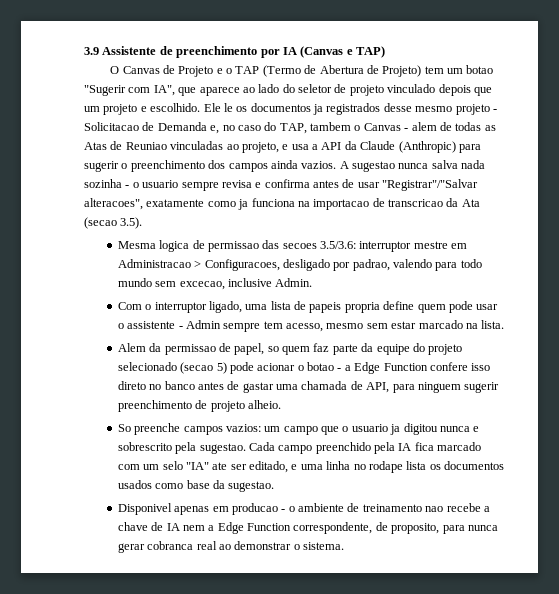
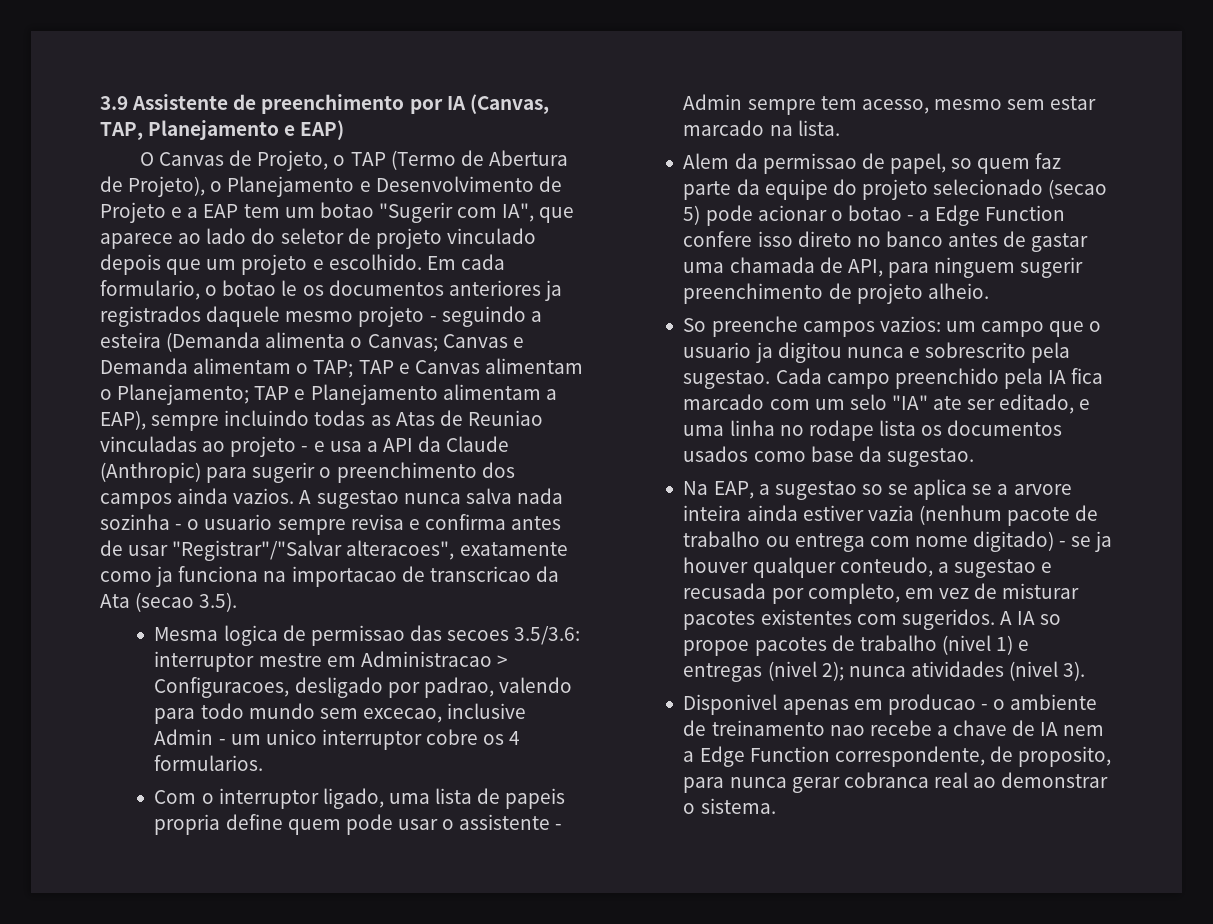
- 3.9 Assistente de preenchimento por IA (Canvas e TAP)
+ 3.9 Assistente de preenchimento por IA (Canvas, TAP, Planejamento e EAP)
- O Canvas de Projeto e o TAP (Termo de Abertura de Projeto) tem um botao "Sugerir com IA", que aparece ao lado do seletor de projeto vinculado depois que um projeto e escolhido.
+ O Canvas de Projeto, o TAP (Termo de Abertura de Projeto), o Planejamento e Desenvolvimento de Projeto e a EAP tem um botao "Sugerir com IA", que aparece ao lado do seletor de projeto vinculado depois que um projeto e escolhido.
- Ele le os documentos ja registrados desse mesmo projeto - Solicitacao de Demanda e, no caso do TAP, tambem o Canvas - alem de todas as Atas de Reuniao vinculadas ao projeto, e usa a API da Claude (Anthropic) para sugerir o preenchimento dos campos ainda vazios.
+ Em cada formulario, o botao le os documentos anteriores ja registrados daquele mesmo projeto - seguindo a esteira (Demanda alimenta o Canvas; Canvas e Demanda alimentam o TAP; TAP e Canvas alimentam o Planejamento; TAP e Planejamento alimentam a EAP), sempre incluindo todas as Atas de Reuniao vinculadas ao projeto - e usa a API da Claude (Anthropic) para sugerir o preenchimento dos campos ainda vazios.
- Mesma logica de permissao das secoes 3.5/3.6: interruptor mestre em Administracao > Configuracoes, desligado por padrao, valendo para todo mundo sem excecao, inclusive Admin.
+ Mesma logica de permissao das secoes 3.5/3.6: interruptor mestre em Administracao > Configuracoes, desligado por padrao, valendo para todo mundo sem excecao, inclusive Admin - um unico interruptor cobre os 4 formularios.
+ Na EAP, a sugestao so se aplica se a arvore inteira ainda estiver vazia (nenhum pacote de trabalho ou entrega com nome digitado) - se ja houver qualquer conteudo, a sugestao e recusada por completo, em vez de misturar pacotes existentes com sugeridos. A IA so propoe pacotes de trabalho (nivel 1) e entregas (nivel 2); nunca atividades (nivel 3).

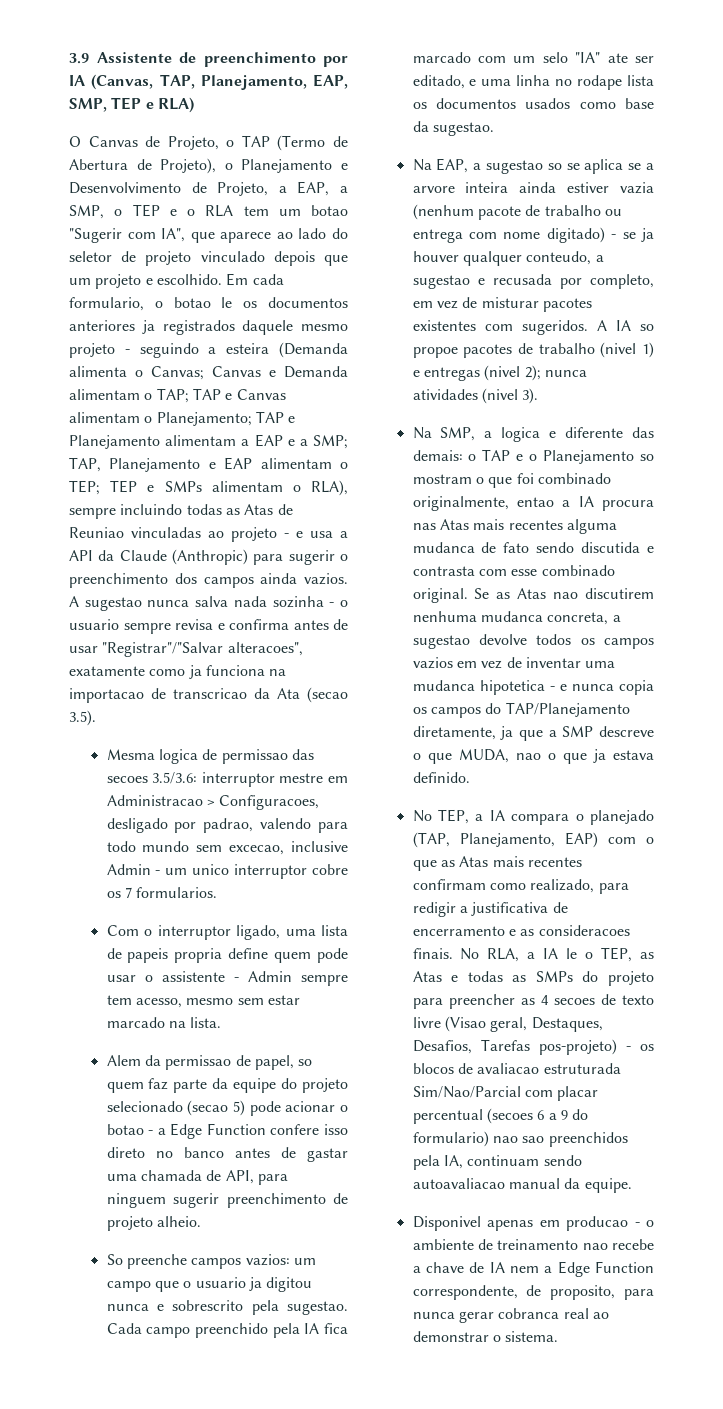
- 3.9 Assistente de preenchimento por IA (Canvas, TAP, Planejamento e EAP)
+ 3.9 Assistente de preenchimento por IA (Canvas, TAP, Planejamento, EAP, SMP, TEP e RLA)
- O Canvas de Projeto, o TAP (Termo de Abertura de Projeto), o Planejamento e Desenvolvimento de Projeto e a EAP tem um botao "Sugerir com IA", que aparece ao lado do seletor de projeto vinculado depois que um projeto e escolhido.
+ O Canvas de Projeto, o TAP (Termo de Abertura de Projeto), o Planejamento e Desenvolvimento de Projeto, a EAP, a SMP, o TEP e o RLA tem um botao "Sugerir com IA", que aparece ao lado do seletor de projeto vinculado depois que um projeto e escolhido.
- TAP e Planejamento alimentam a EAP), sempre incluindo todas as Atas de Reuniao vinculadas ao projeto - e usa a API da Claude (Anthropic) para sugerir o preenchimento dos campos ainda vazios.
+ TAP e Planejamento alimentam a EAP e a SMP; TAP, Planejamento e EAP alimentam o TEP; TEP e SMPs alimentam o RLA), sempre incluindo todas as Atas de Reuniao vinculadas ao projeto - e usa a API da Claude (Anthropic) para sugerir o preenchimento dos campos ainda vazios.
- Mesma logica de permissao das secoes 3.5/3.6: interruptor mestre em Administracao > Configuracoes, desligado por padrao, valendo para todo mundo sem excecao, inclusive Admin - um unico interruptor cobre os 4 formularios.
+ Mesma logica de permissao das secoes 3.5/3.6: interruptor mestre em Administracao > Configuracoes, desligado por padrao, valendo para todo mundo sem excecao, inclusive Admin - um unico interruptor cobre os 7 formularios.
+ Na SMP, a logica e diferente das demais: o TAP e o Planejamento so mostram o que foi combinado originalmente, entao a IA procura nas Atas mais recentes alguma mudanca de fato sendo discutida e contrasta com esse combinado original. Se as Atas nao discutirem nenhuma mudanca concreta, a sugestao devolve todos os campos vazios em vez de inventar uma mudanca hipotetica - e nunca copia os campos do TAP/Planejamento diretamente, ja que a SMP descreve o que MUDA, nao o que ja estava definido.
+ No TEP, a IA compara o planejado (TAP, Planejamento, EAP) com o que as Atas mais recentes confirmam como realizado, para redigir a justificativa de encerramento e as consideracoes finais. No RLA, a IA le o TEP, as Atas e todas as SMPs do projeto para preencher as 4 secoes de texto livre (Visao geral, Destaques, Desafios, Tarefas pos-projeto) - os blocos de avaliacao estruturada Sim/Nao/Parcial com placar percentual (secoes 6 a 9 do formulario) nao sao preenchidos pela IA, continuam sendo autoavaliacao manual da equipe.

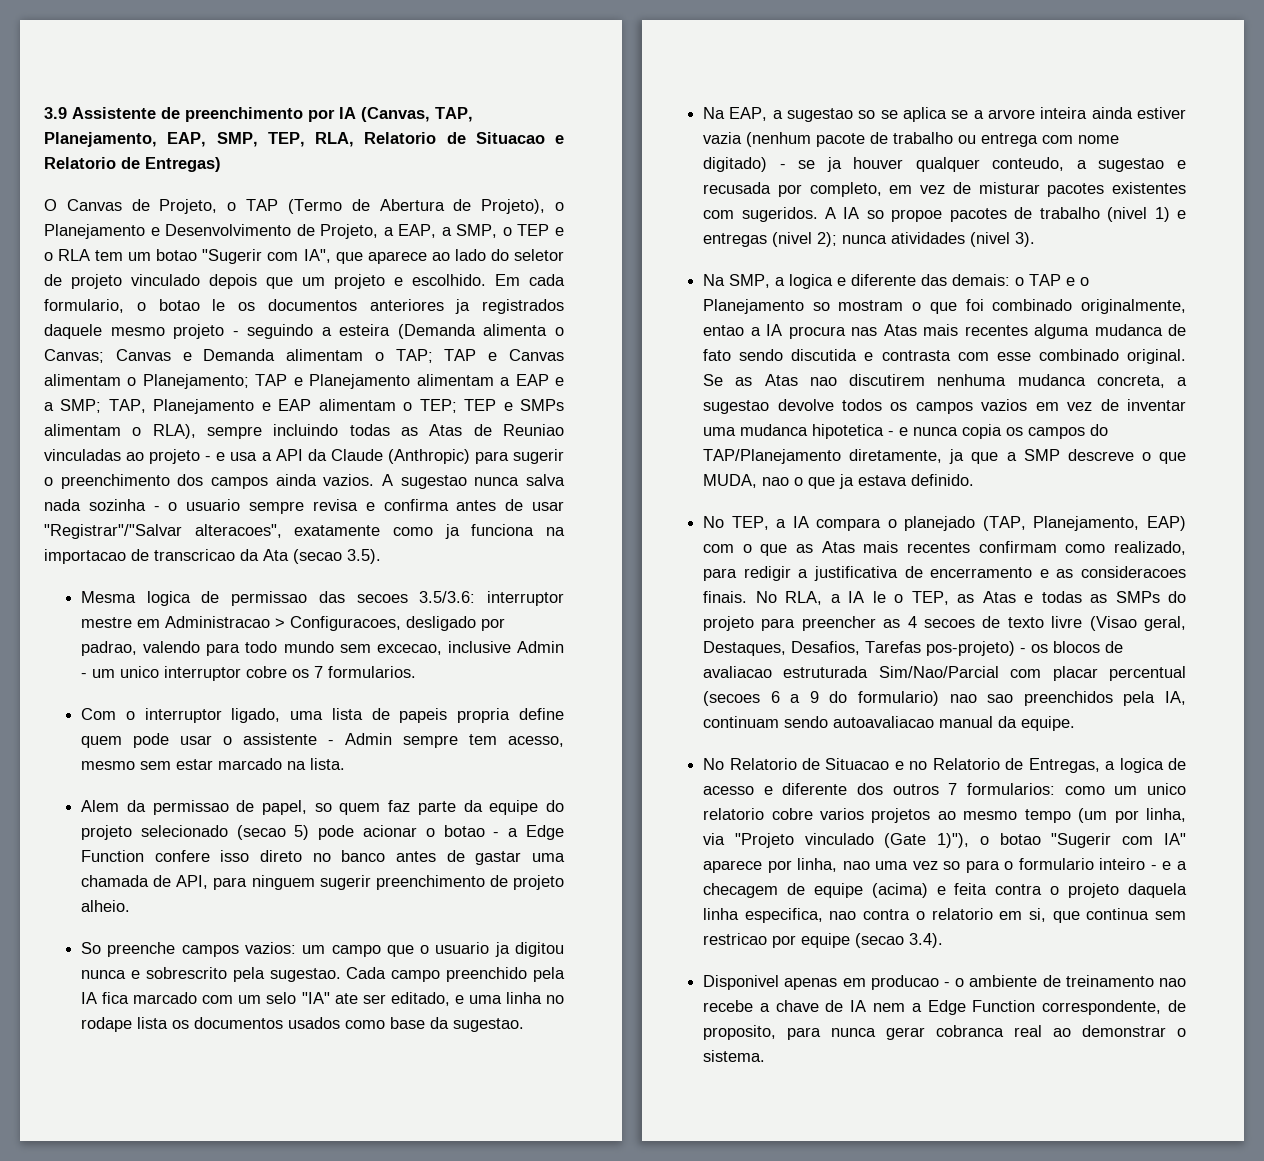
- 3.9 Assistente de preenchimento por IA (Canvas, TAP, Planejamento, EAP, SMP, TEP e RLA)
+ 3.9 Assistente de preenchimento por IA (Canvas, TAP, Planejamento, EAP, SMP, TEP, RLA, Relatorio de Situacao e Relatorio de Entregas)
+ No Relatorio de Situacao e no Relatorio de Entregas, a logica de acesso e diferente dos outros 7 formularios: como um unico relatorio cobre varios projetos ao mesmo tempo (um por linha, via "Projeto vinculado (Gate 1)"), o botao "Sugerir com IA" aparece por linha, nao uma vez so para o formulario inteiro - e a checagem de equipe (acima) e feita contra o projeto daquela linha especifica, nao contra o relatorio em si, que continua sem restricao por equipe (secao 3.4).

